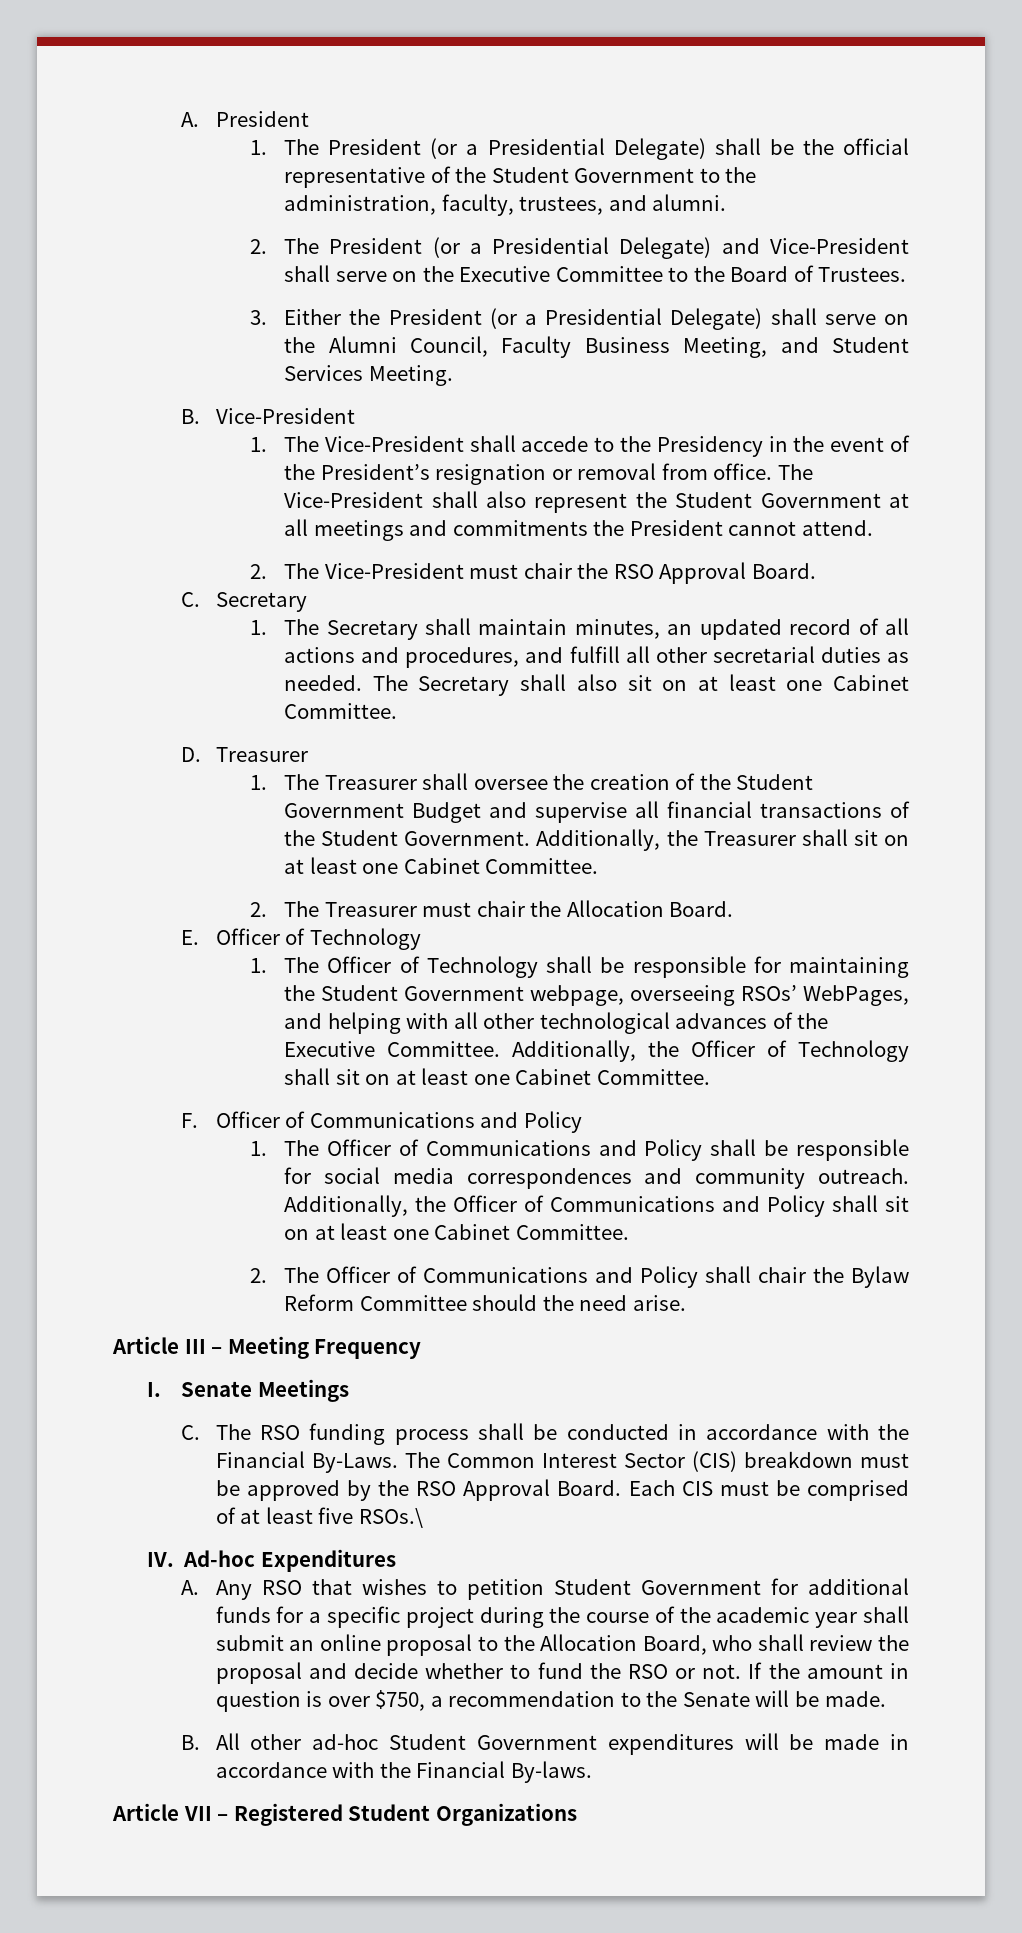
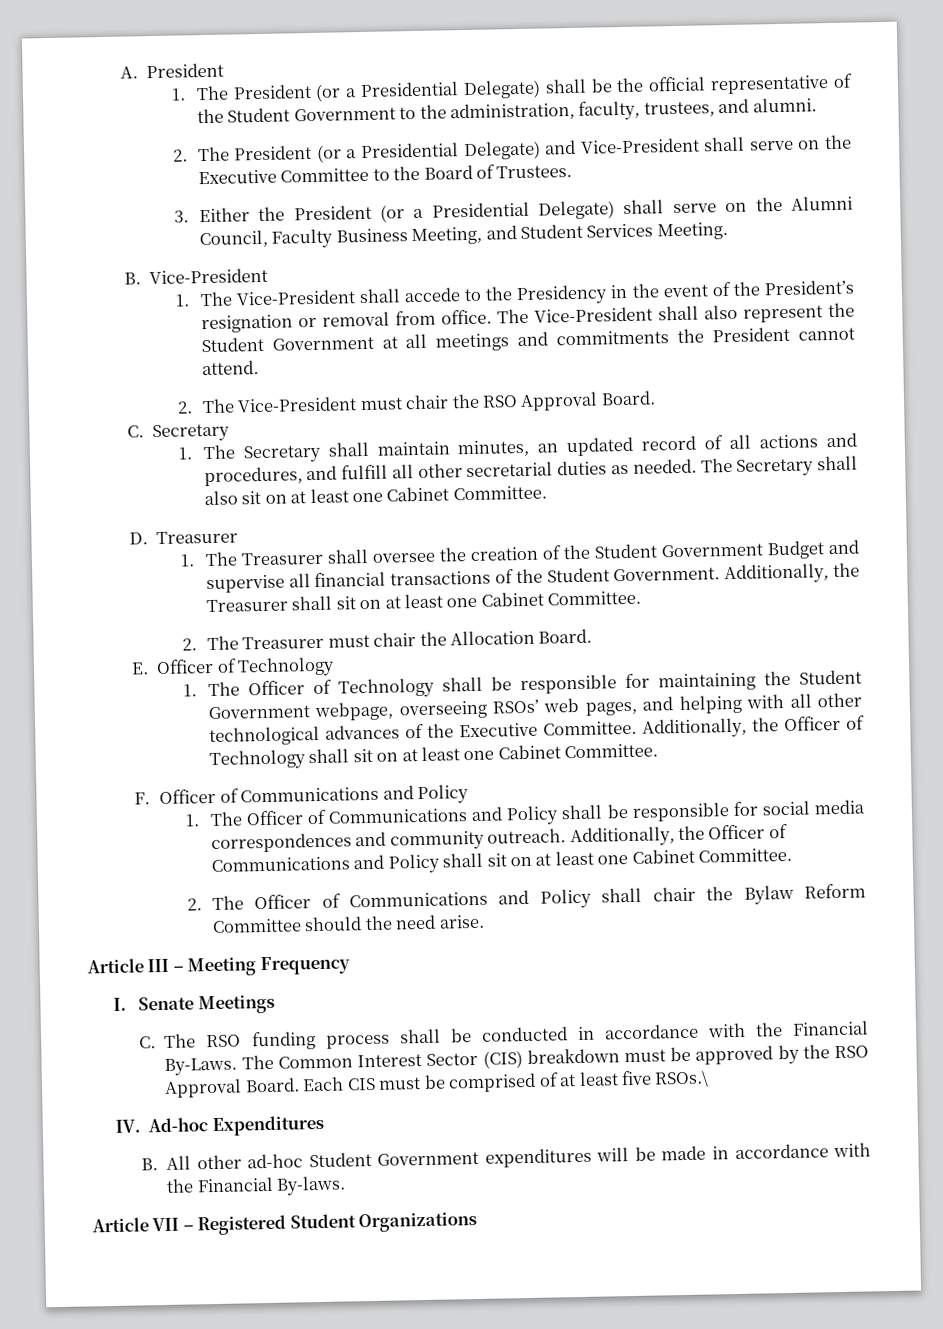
- 1. The Officer of Technology shall be responsible for maintaining the Student Government webpage, overseeing RSOs’ WebPages, and helping with all other technological advances of the Executive Committee.
+ 1. The Officer of Technology shall be responsible for maintaining the Student Government webpage, overseeing RSOs’ web pages, and helping with all other technological advances of the Executive Committee.
- A. Any RSO that wishes to petition Student Government for additional funds for a specific project during the course of the academic year shall submit an online proposal to the Allocation Board, who shall review the proposal and decide whether to fund the RSO or not. If the amount in question is over $750, a recommendation to the Senate will be made.

